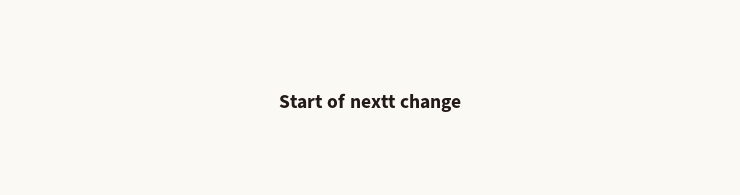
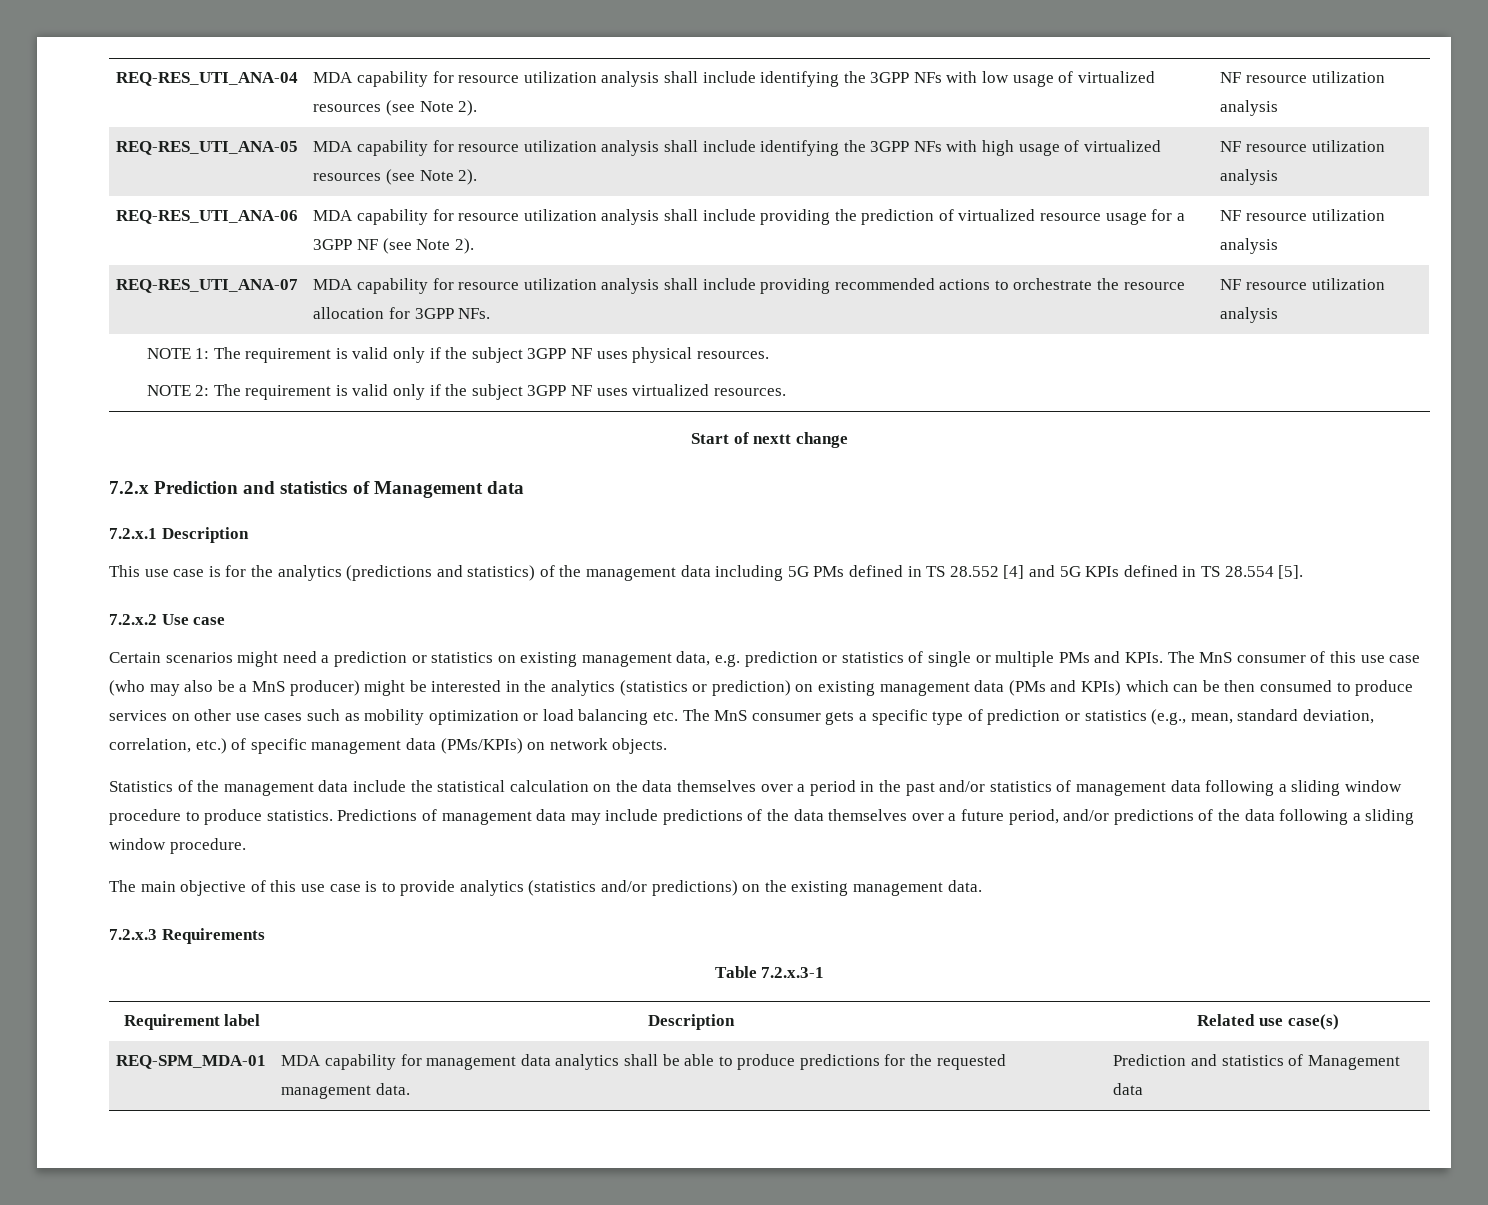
+ REQ-RES_UTI_ANA-04 | MDA capability for resource utilization analysis shall include identifying the 3GPP NFs with low usage of virtualized resources (see Note 2). | NF resource utilization analysis
+ REQ-RES_UTI_ANA-05 | MDA capability for resource utilization analysis shall include identifying the 3GPP NFs with high usage of virtualized resources (see Note 2). | NF resource utilization analysis
+ REQ-RES_UTI_ANA-06 | MDA capability for resource utilization analysis shall include providing the prediction of virtualized resource usage for a 3GPP NF (see Note 2). | NF resource utilization analysis
+ REQ-RES_UTI_ANA-07 | MDA capability for resource utilization analysis shall include providing recommended actions to orchestrate the resource allocation for 3GPP NFs. | NF resource utilization analysis
+ NOTE 1: The requirement is valid only if the subject 3GPP NF uses physical resources.
+ NOTE 2: The requirement is valid only if the subject 3GPP NF uses virtualized resources.
  Start of nextt change
+ 7.2.x Prediction and statistics of Management data
+ 7.2.x.1 Description
+ This use case is for the analytics (predictions and statistics) of the management data including 5G PMs defined in TS 28.552 [4] and 5G KPIs defined in TS 28.554 [5].
+ 7.2.x.2 Use case
+ Certain scenarios might need a prediction or statistics on existing management data, e.g. prediction or statistics of single or multiple PMs and KPIs. The MnS consumer of this use case (who may also be a MnS producer) might be interested in the analytics (statistics or prediction) on existing management data (PMs and KPIs) which can be then consumed to produce services on other use cases such as mobility optimization or load balancing etc. The MnS consumer gets a specific type of prediction or statistics (e.g., mean, standard deviation, correlation, etc.) of specific management data (PMs/KPIs) on network objects.
+ Statistics of the management data include the statistical calculation on the data themselves over a period in the past and/or statistics of management data following a sliding window procedure to produce statistics. Predictions of management data may include predictions of the data themselves over a future period, and/or predictions of the data following a sliding window procedure.
+ The main objective of this use case is to provide analytics (statistics and/or predictions) on the existing management data.
+ 7.2.x.3 Requirements
+ Table 7.2.x.3-1
+ Requirement label | Description | Related use case(s)
+ REQ-SPM_MDA-01 | MDA capability for management data analytics shall be able to produce predictions for the requested management data. | Prediction and statistics of Management data

